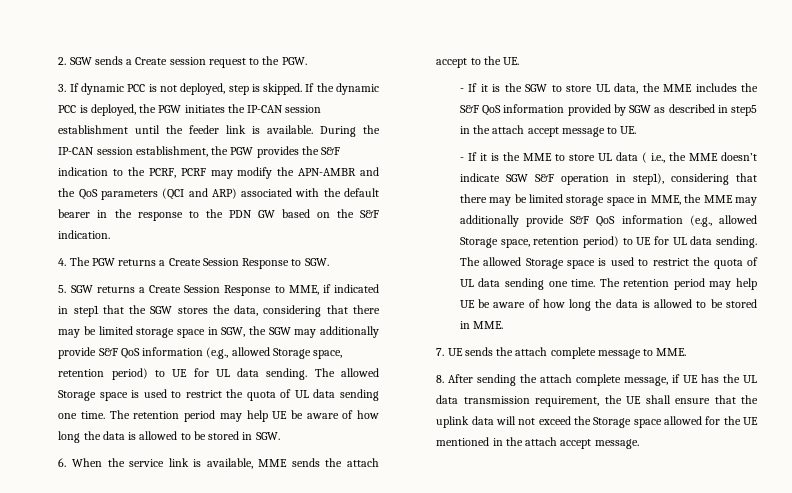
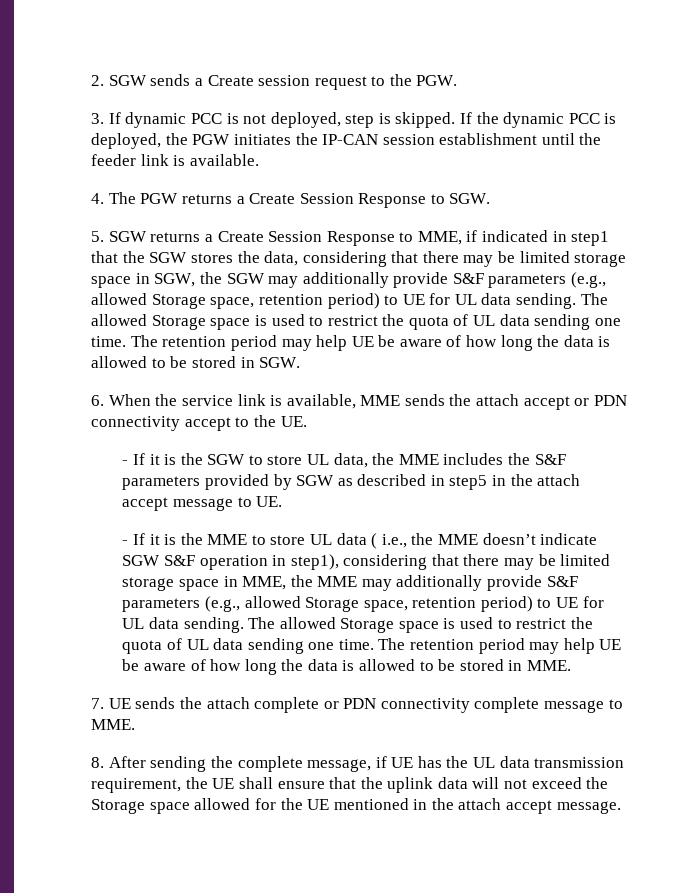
- During the IP-CAN session establishment, the PGW provides the S&F indication to the PCRF, PCRF may modify the APN-AMBR and the QoS parameters (QCI and ARP) associated with the default bearer in the response to the PDN GW based on the S&F indication.
- 5. SGW returns a Create Session Response to MME, if indicated in step1 that the SGW stores the data, considering that there may be limited storage space in SGW, the SGW may additionally provide S&F QoS information (e.g., allowed Storage space, retention period) to UE for UL data sending.
+ 5. SGW returns a Create Session Response to MME, if indicated in step1 that the SGW stores the data, considering that there may be limited storage space in SGW, the SGW may additionally provide S&F parameters (e.g., allowed Storage space, retention period) to UE for UL data sending.
- 6. When the service link is available, MME sends the attach accept to the UE.
+ 6. When the service link is available, MME sends the attach accept or PDN connectivity accept to the UE.
- - If it is the SGW to store UL data, the MME includes the S&F QoS information provided by SGW as described in step5 in the attach accept message to UE.
+ - If it is the SGW to store UL data, the MME includes the S&F parameters provided by SGW as described in step5 in the attach accept message to UE.
- - If it is the MME to store UL data ( i.e., the MME doesn’t indicate SGW S&F operation in step1), considering that there may be limited storage space in MME, the MME may additionally provide S&F QoS information (e.g., allowed Storage space, retention period) to UE for UL data sending.
+ - If it is the MME to store UL data ( i.e., the MME doesn’t indicate SGW S&F operation in step1), considering that there may be limited storage space in MME, the MME may additionally provide S&F parameters (e.g., allowed Storage space, retention period) to UE for UL data sending.
- 7. UE sends the attach complete message to MME.
+ 7. UE sends the attach complete or PDN connectivity complete message to MME.
- 8. After sending the attach complete message, if UE has the UL data transmission requirement, the UE shall ensure that the uplink data will not exceed the Storage space allowed for the UE mentioned in the attach accept message.
+ 8. After sending the complete message, if UE has the UL data transmission requirement, the UE shall ensure that the uplink data will not exceed the Storage space allowed for the UE mentioned in the attach accept message.

